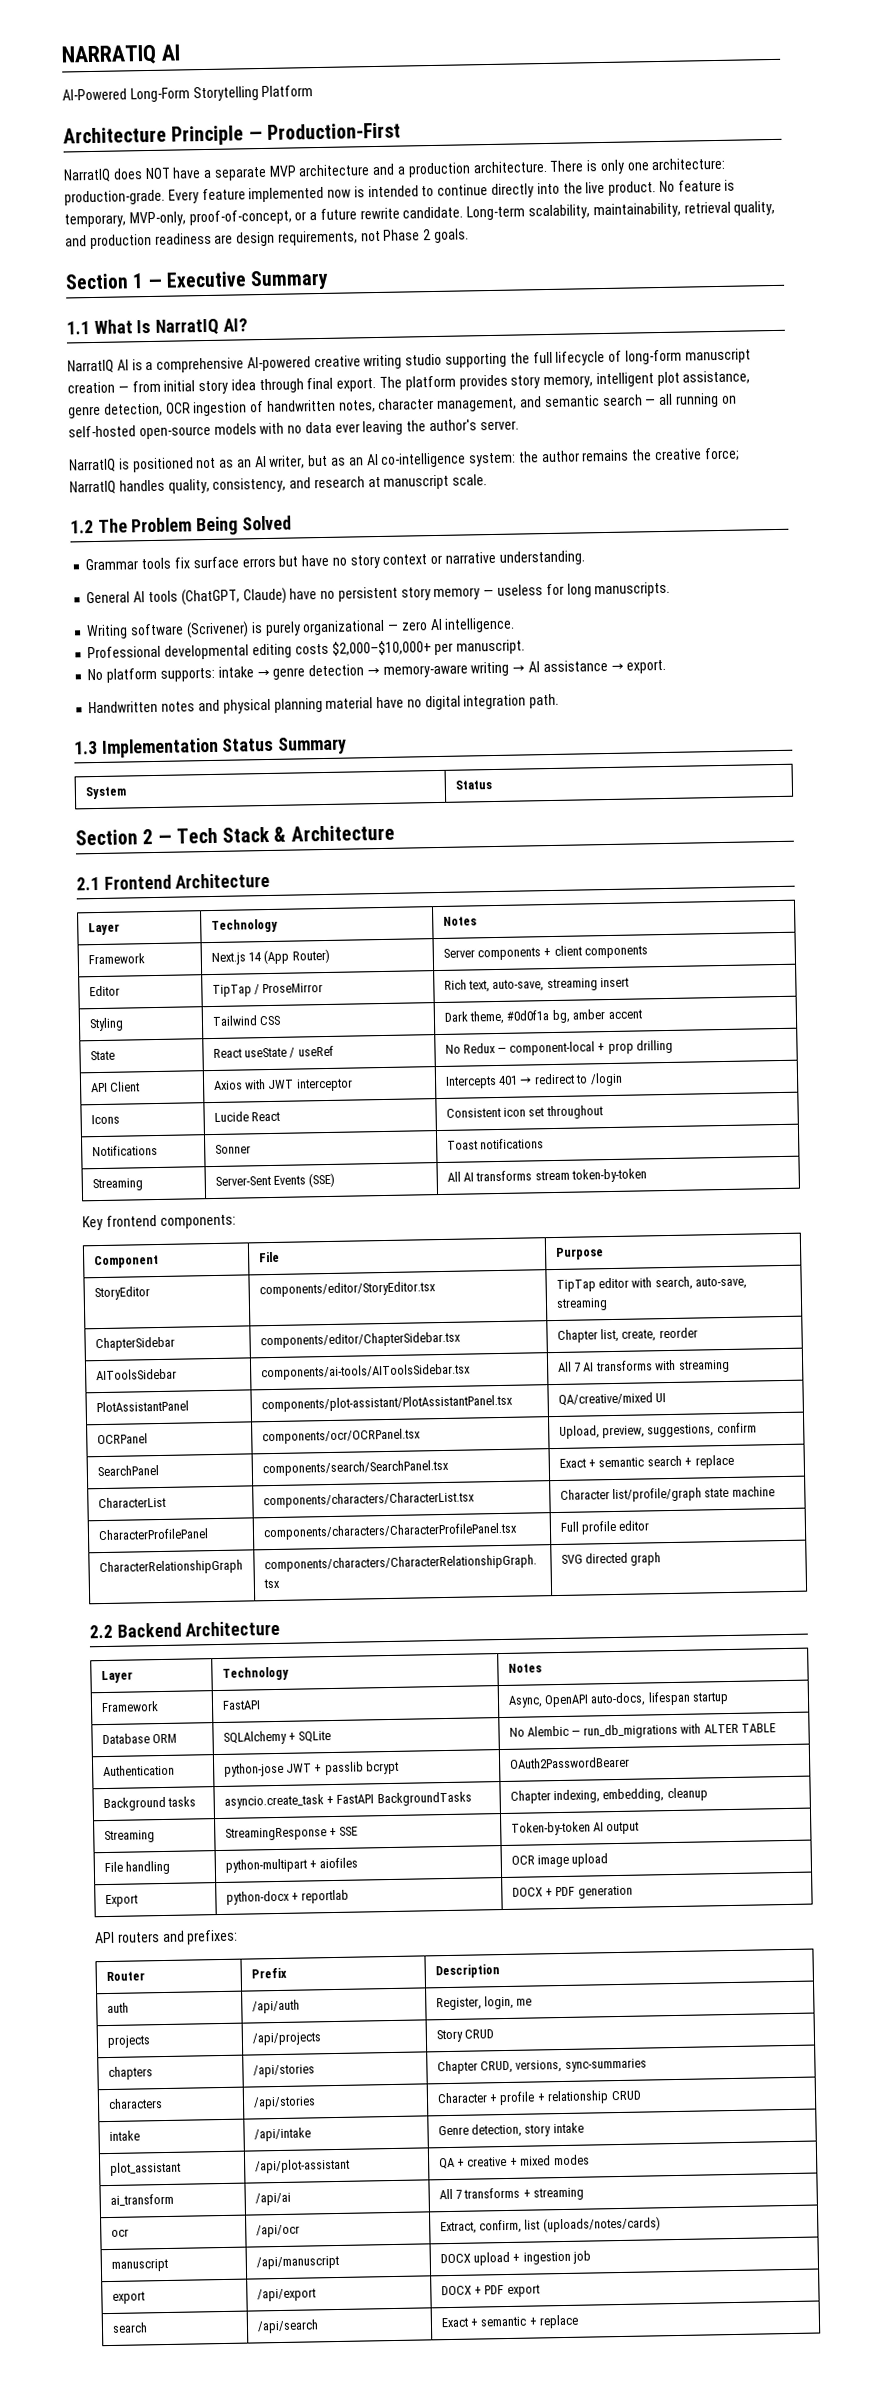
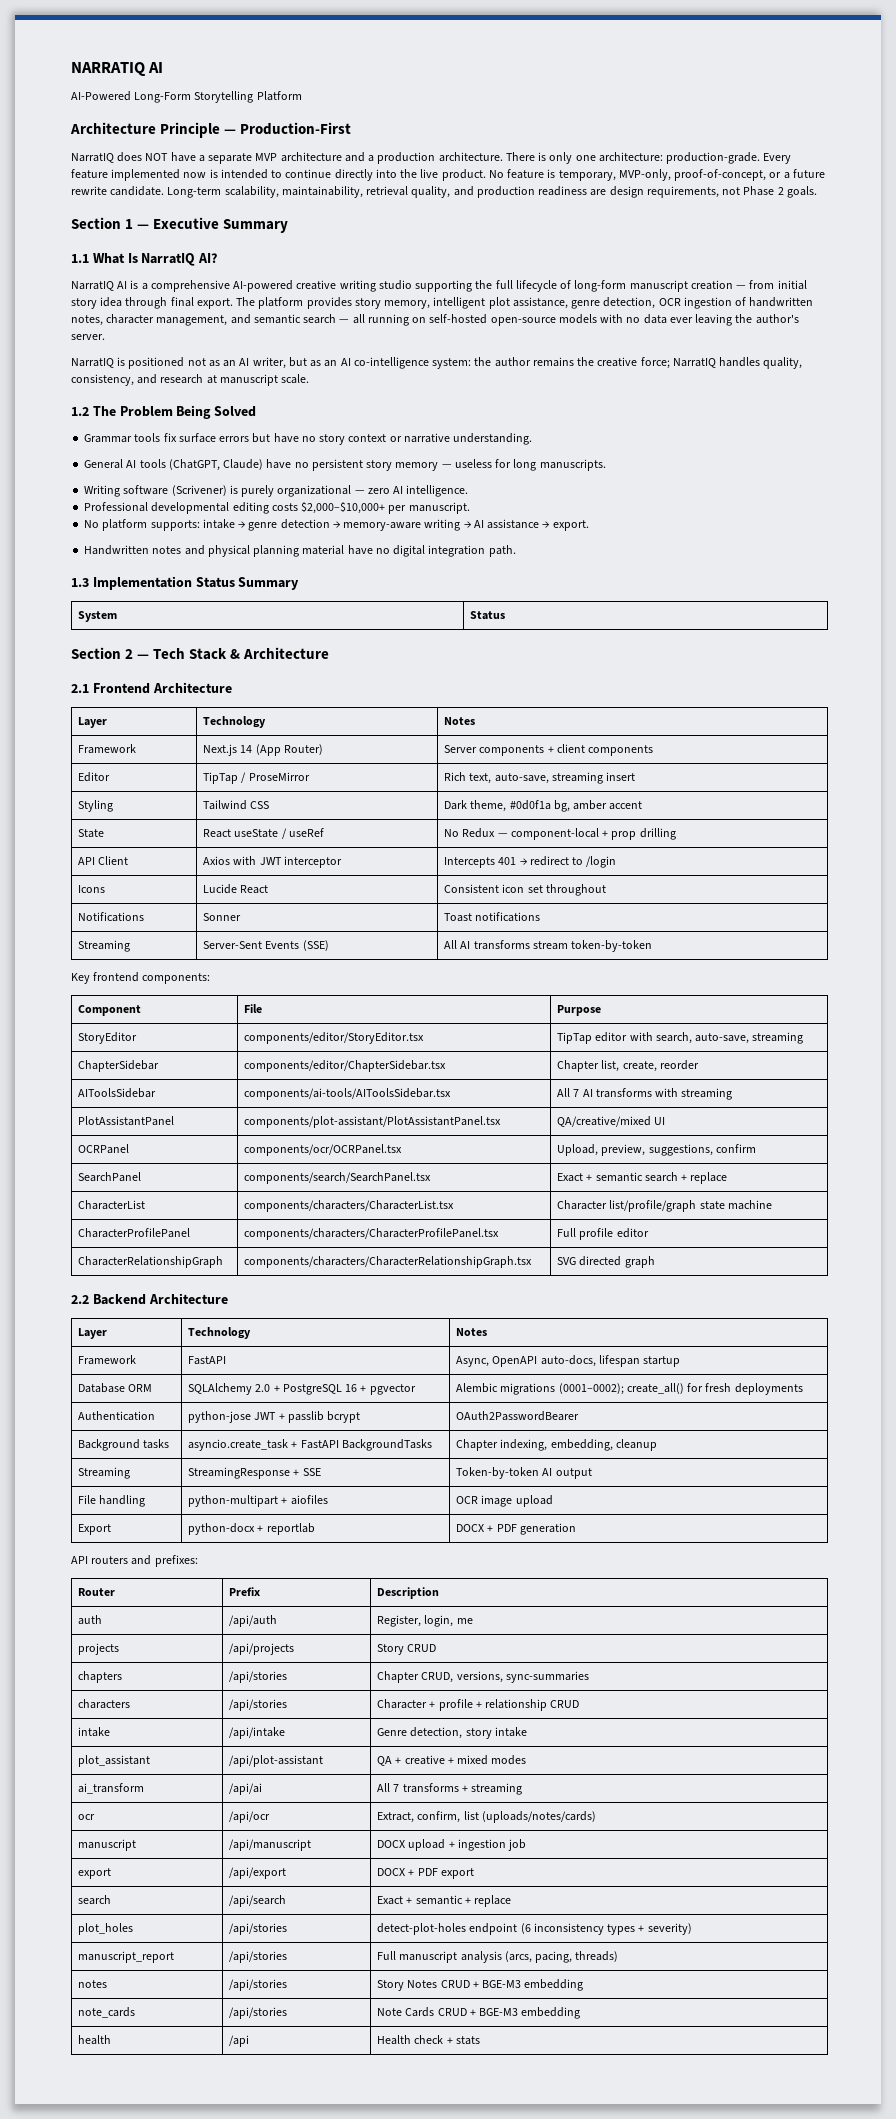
- Database ORM | SQLAlchemy + SQLite | No Alembic — run_db_migrations with ALTER TABLE
+ Database ORM | SQLAlchemy 2.0 + PostgreSQL 16 + pgvector | Alembic migrations (0001–0002); create_all() for fresh deployments
+ plot_holes | /api/stories | detect-plot-holes endpoint (6 inconsistency types + severity)
+ manuscript_report | /api/stories | Full manuscript analysis (arcs, pacing, threads)
+ notes | /api/stories | Story Notes CRUD + BGE-M3 embedding
+ note_cards | /api/stories | Note Cards CRUD + BGE-M3 embedding
+ health | /api | Health check + stats

